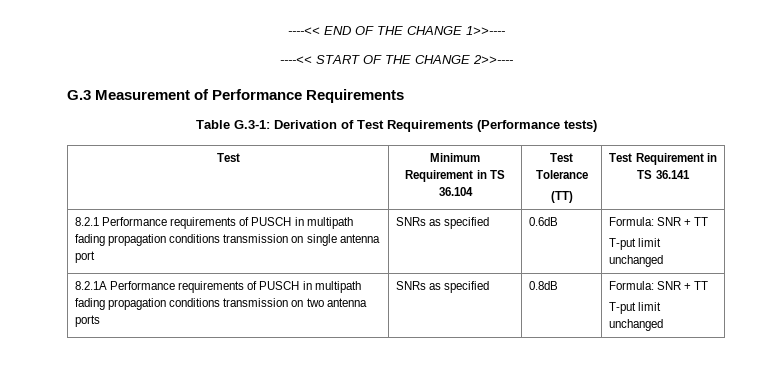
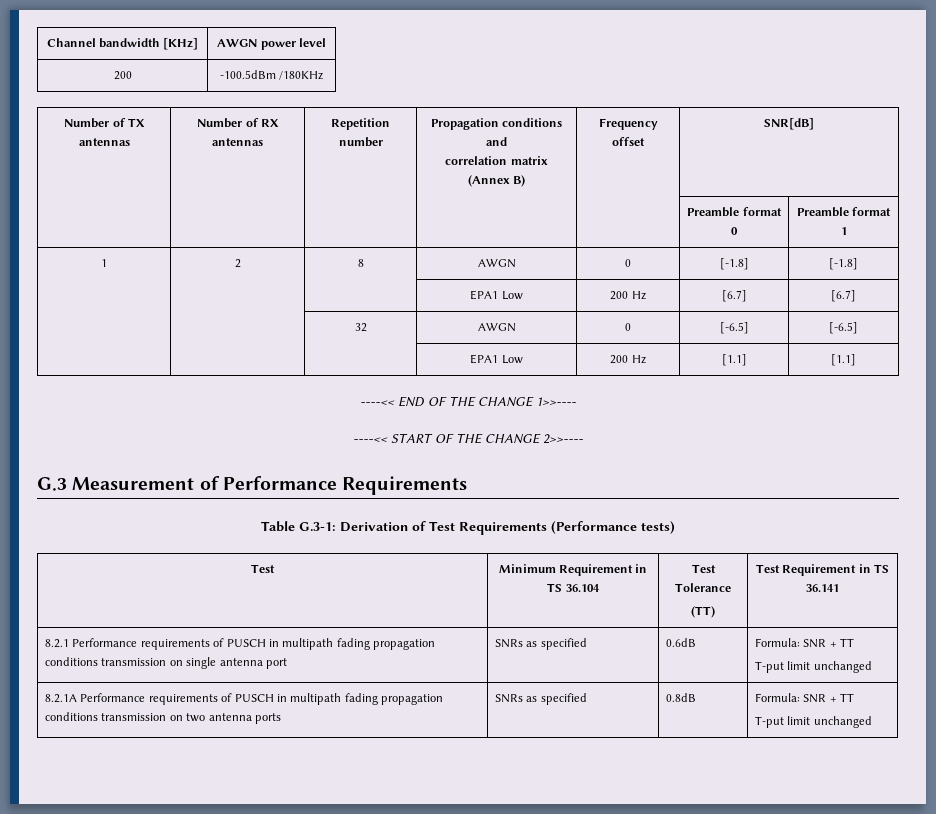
+ Channel bandwidth [KHz] | AWGN power level
+ 200 | -100.5dBm /180KHz
+ Number of TX antennas | Number of RX antennas | Repetition number | Propagation conditions and
+ correlation matrix (Annex B) | Frequency offset | SNR[dB]
+ | | | | | Preamble format 0 | Preamble format 1
+ 1 | 2 | 8 | AWGN | 0 | [-1.8] | [-1.8]
+ | | | EPA1 Low | 200 Hz | [6.7] | [6.7]
+ | | 32 | AWGN | 0 | [-6.5] | [-6.5]
+ | | | EPA1 Low | 200 Hz | [1.1] | [1.1]

